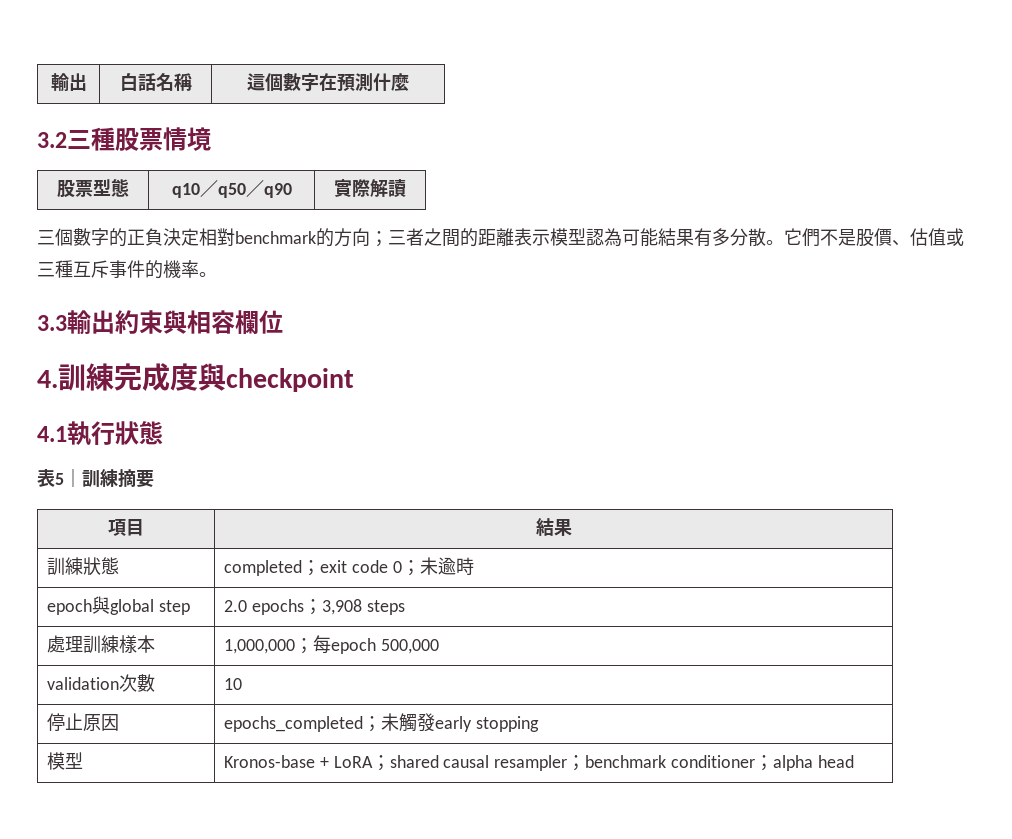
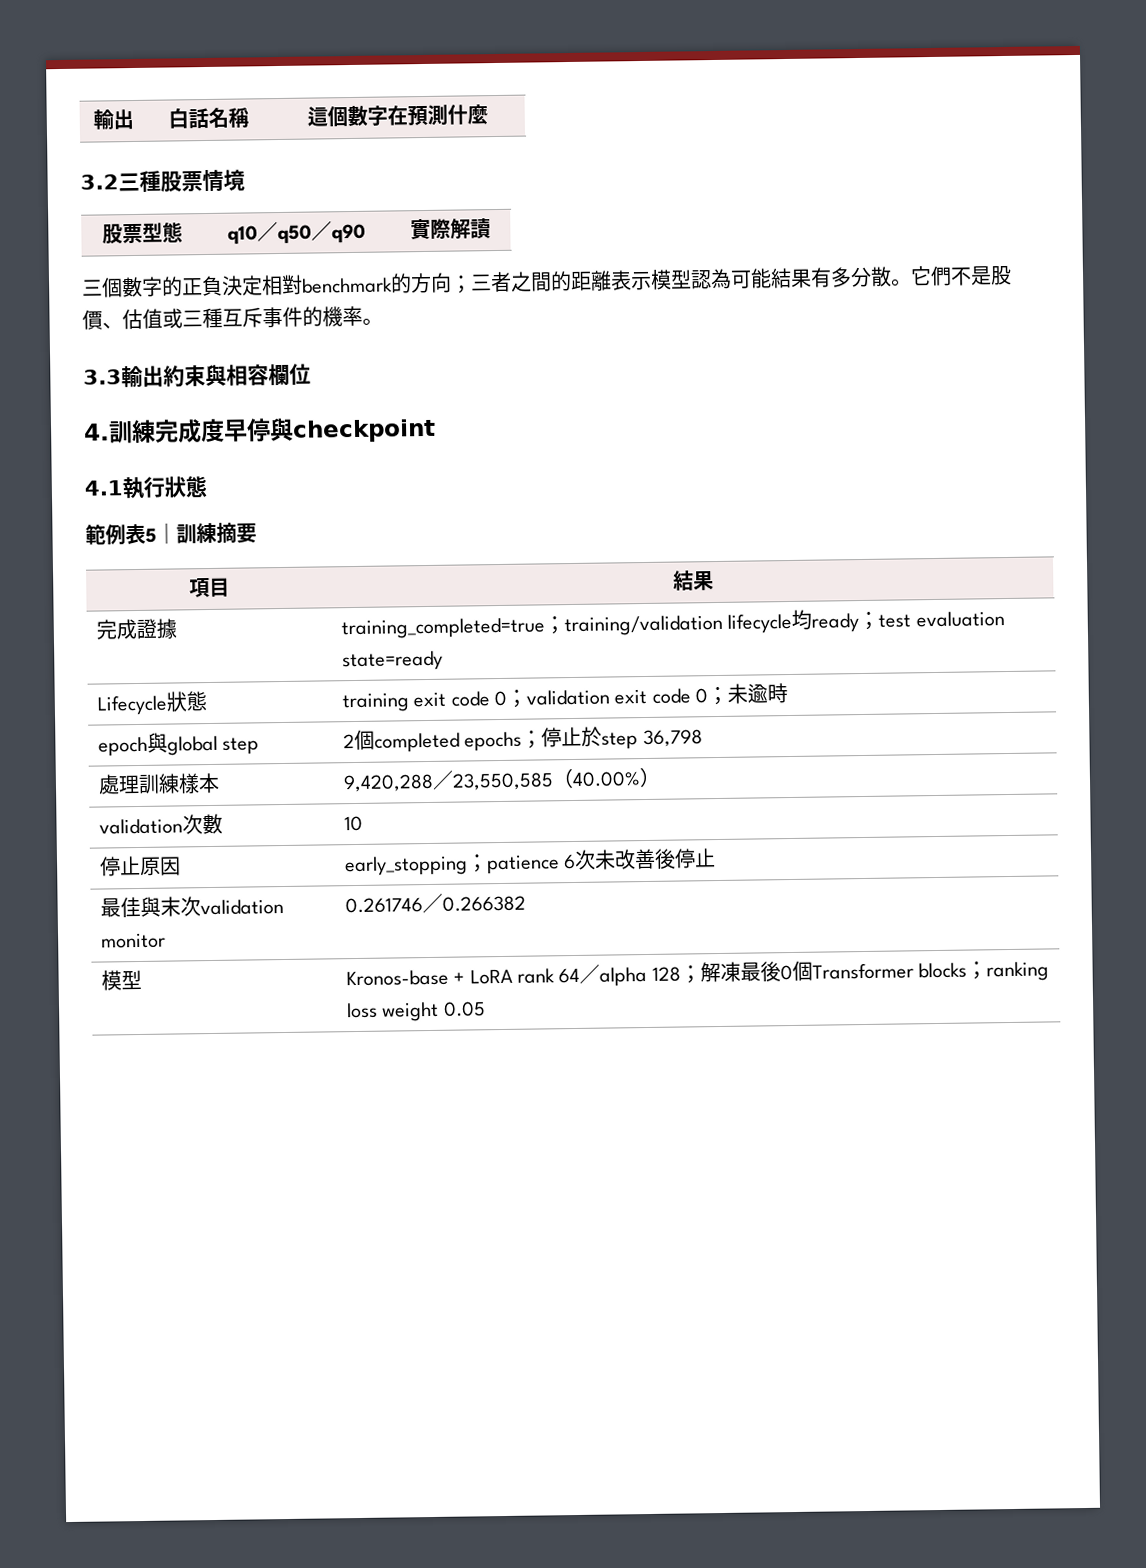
- 4.訓練完成度與checkpoint
+ 4.訓練完成度早停與checkpoint
- 表5｜訓練摘要
+ 範例表5｜訓練摘要
- 訓練狀態 | completed；exit code 0；未逾時
+ 完成證據 | training_completed=true；training/validation lifecycle均ready；test evaluation state=ready
+ Lifecycle狀態 | training exit code 0；validation exit code 0；未逾時
- epoch與global step | 2.0 epochs；3,908 steps
+ epoch與global step | 2個completed epochs；停止於step 36,798
- 處理訓練樣本 | 1,000,000；每epoch 500,000
+ 處理訓練樣本 | 9,420,288／23,550,585（40.00%）
- 停止原因 | epochs_completed；未觸發early stopping
- 模型 | Kronos-base + LoRA；shared causal resampler；benchmark conditioner；alpha head
+ 停止原因 | early_stopping；patience 6次未改善後停止
+ 最佳與末次validation monitor | 0.261746／0.266382
+ 模型 | Kronos-base + LoRA rank 64／alpha 128；解凍最後0個Transformer blocks；ranking loss weight 0.05

